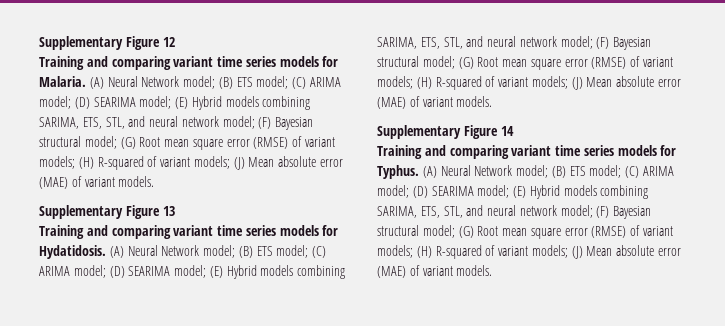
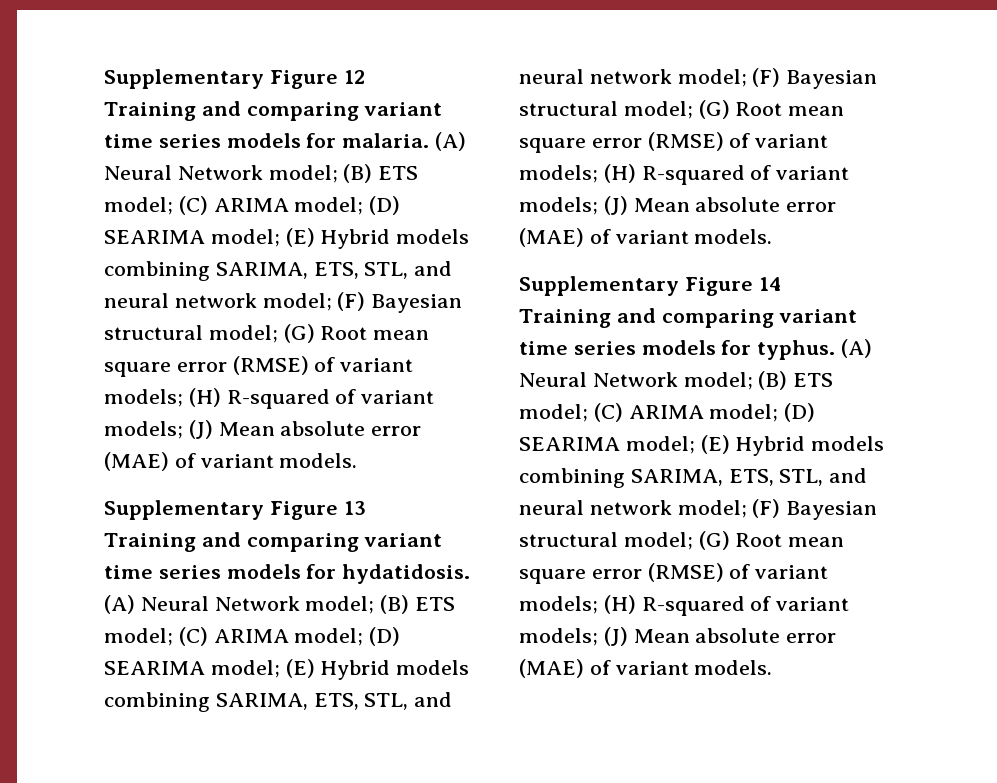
- Training and comparing variant time series models for Malaria.
+ Training and comparing variant time series models for malaria.
- Training and comparing variant time series models for Hydatidosis.
+ Training and comparing variant time series models for hydatidosis.
- Training and comparing variant time series models for Typhus.
+ Training and comparing variant time series models for typhus.

